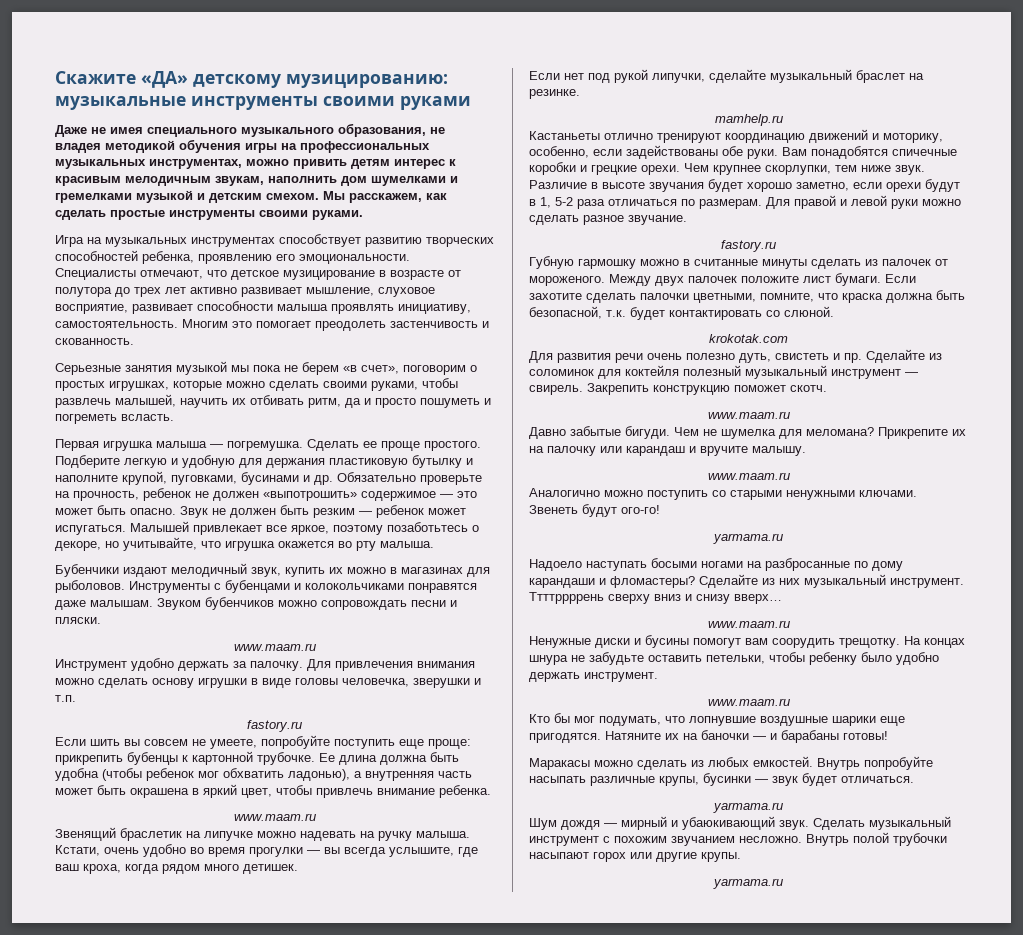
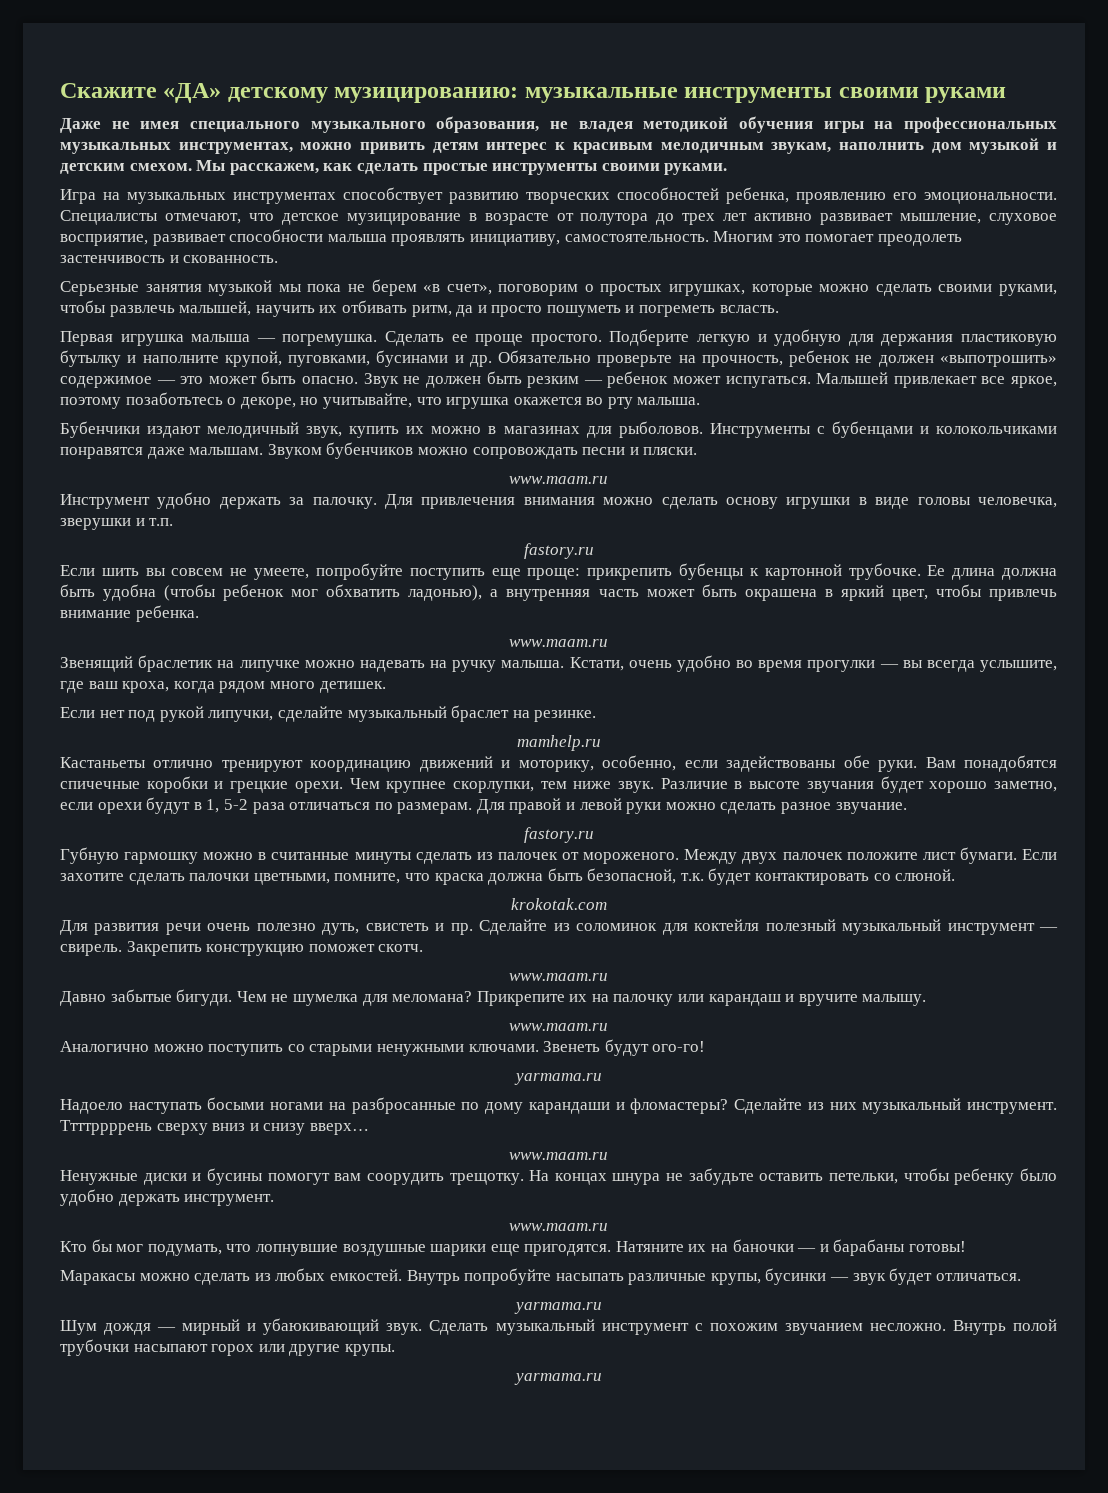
- Даже не имея специального музыкального образования, не владея методикой обучения игры на профессиональных музыкальных инструментах, можно привить детям интерес к красивым мелодичным звукам, наполнить дом шумелками и гремелками музыкой и детским смехом.
+ Даже не имея специального музыкального образования, не владея методикой обучения игры на профессиональных музыкальных инструментах, можно привить детям интерес к красивым мелодичным звукам, наполнить дом музыкой и детским смехом.

